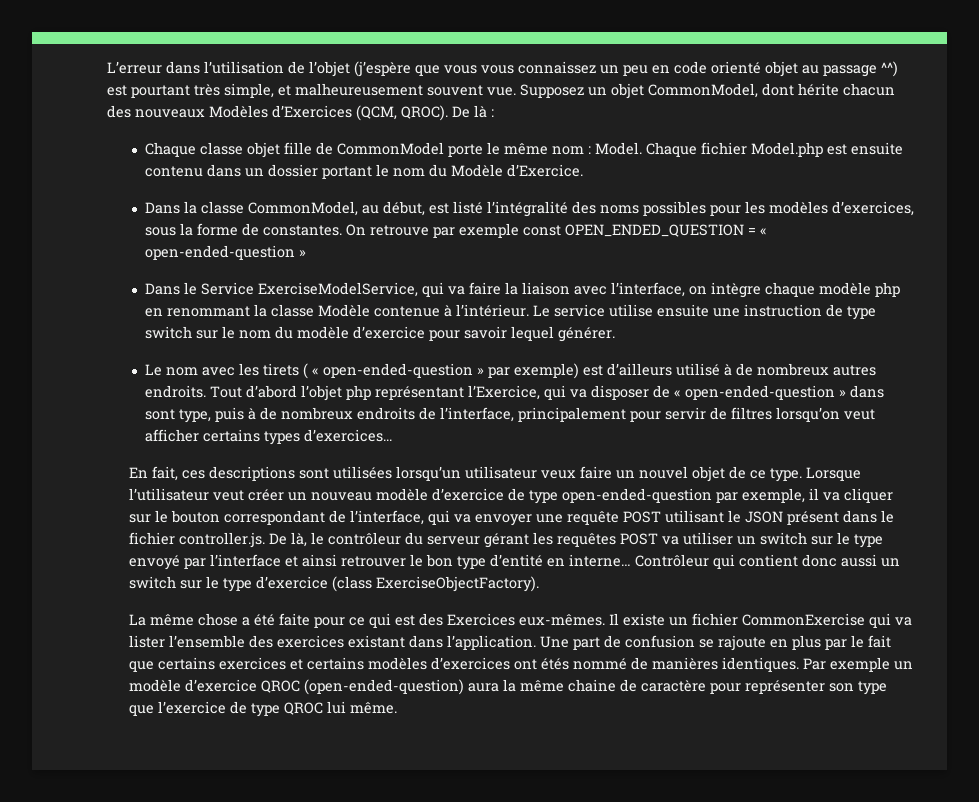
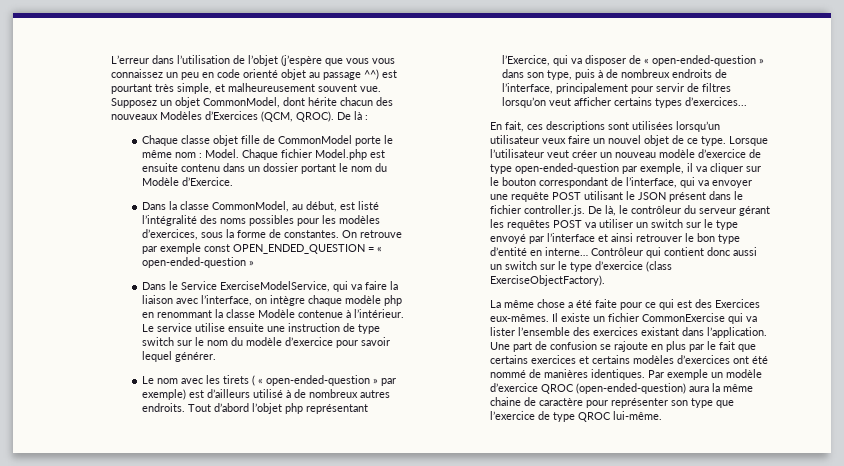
- Tout d’abord l’objet php représentant l’Exercice, qui va disposer de « open-ended-question » dans sont type, puis à de nombreux endroits de l’interface, principalement pour servir de filtres lorsqu’on veut afficher certains types d’exercices...
+ Tout d’abord l’objet php représentant l’Exercice, qui va disposer de « open-ended-question » dans son type, puis à de nombreux endroits de l’interface, principalement pour servir de filtres lorsqu’on veut afficher certains types d’exercices...
- Une part de confusion se rajoute en plus par le fait que certains exercices et certains modèles d’exercices ont étés nommé de manières identiques.
+ Une part de confusion se rajoute en plus par le fait que certains exercices et certains modèles d’exercices ont été nommé de manières identiques.
- Par exemple un modèle d’exercice QROC (open-ended-question) aura la même chaine de caractère pour représenter son type que l’exercice de type QROC lui même.
+ Par exemple un modèle d’exercice QROC (open-ended-question) aura la même chaine de caractère pour représenter son type que l’exercice de type QROC lui-même.

